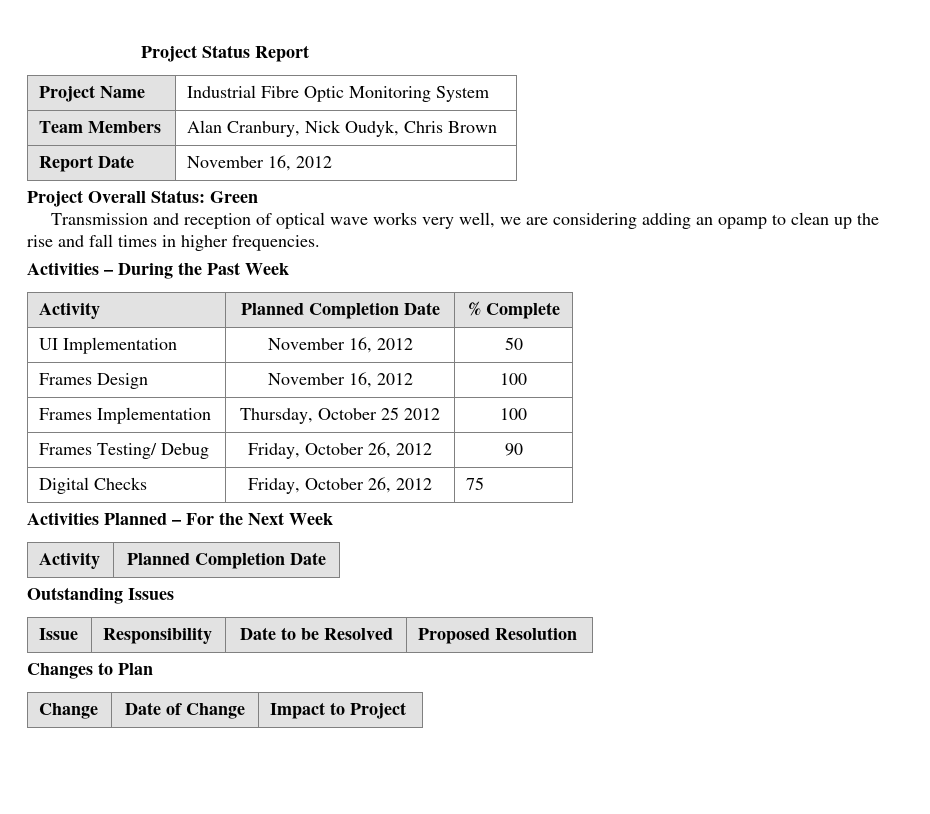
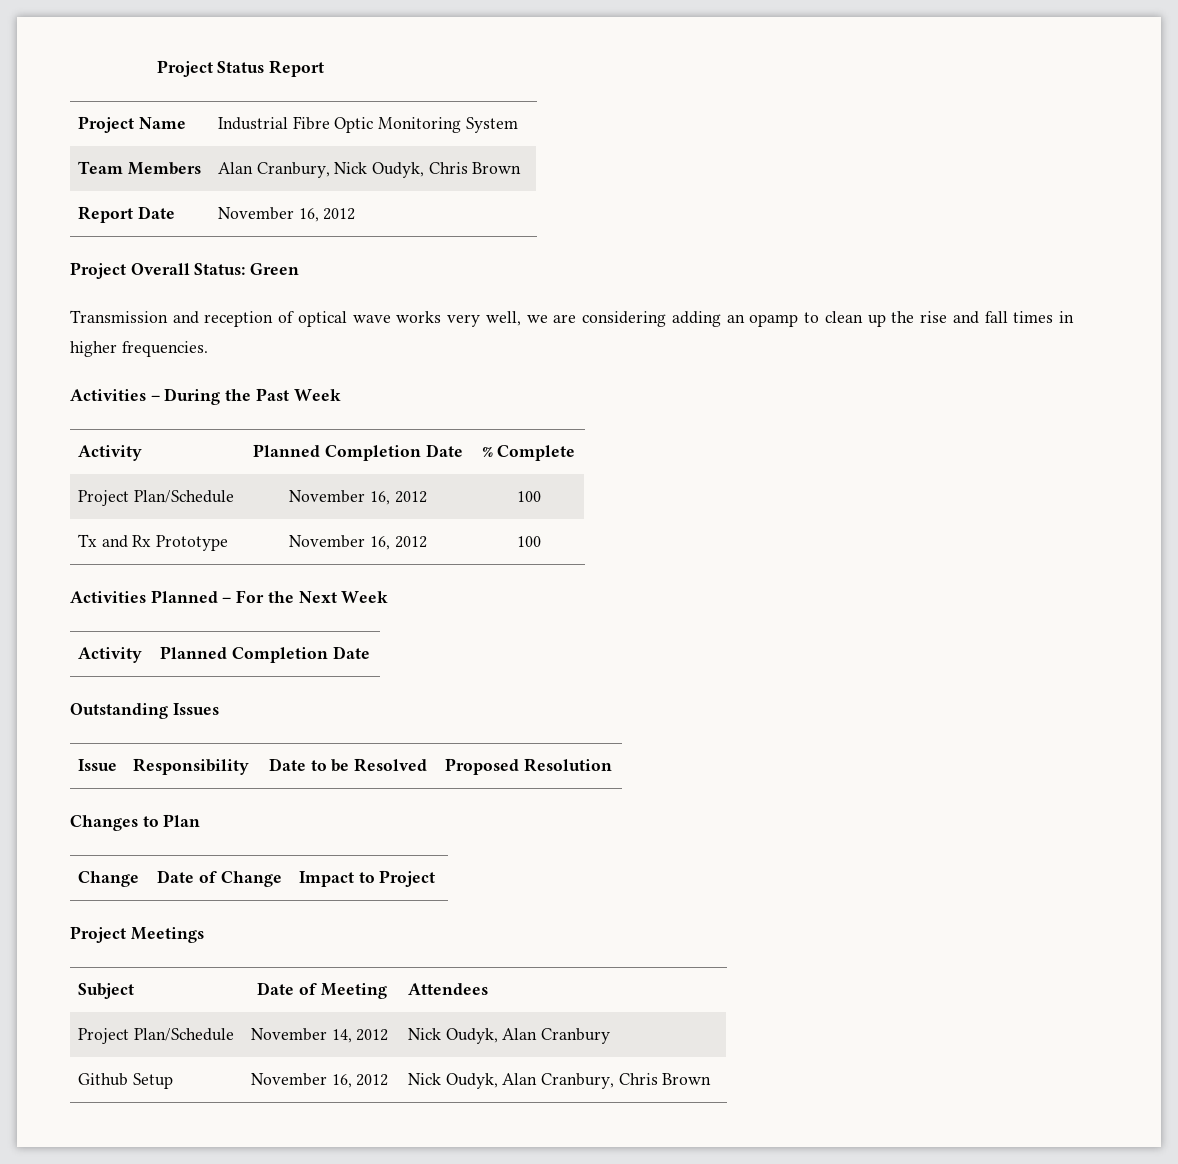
- UI Implementation | November 16, 2012 | 50
- Frames Design | November 16, 2012 | 100
- Frames Implementation | Thursday, October 25 2012 | 100
- Frames Testing/ Debug | Friday, October 26, 2012 | 90
- Digital Checks | Friday, October 26, 2012 | 75
+ Project Plan/Schedule | November 16, 2012 | 100
+ Tx and Rx Prototype | November 16, 2012 | 100
+ Project Meetings
+ Subject | Date of Meeting | Attendees
+ Project Plan/Schedule | November 14, 2012 | Nick Oudyk, Alan Cranbury
+ Github Setup | November 16, 2012 | Nick Oudyk, Alan Cranbury, Chris Brown

